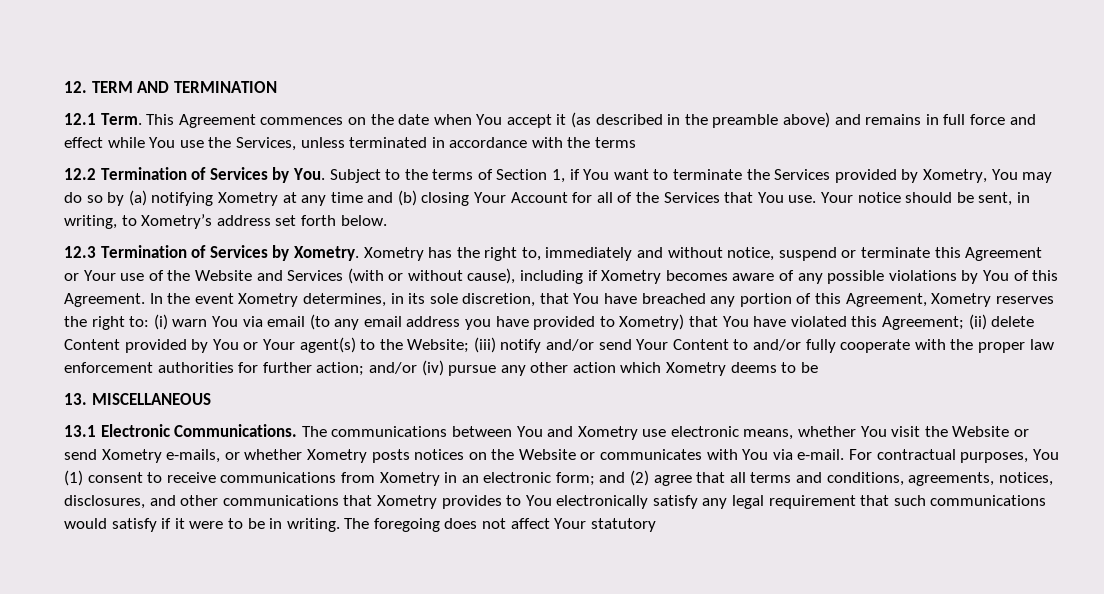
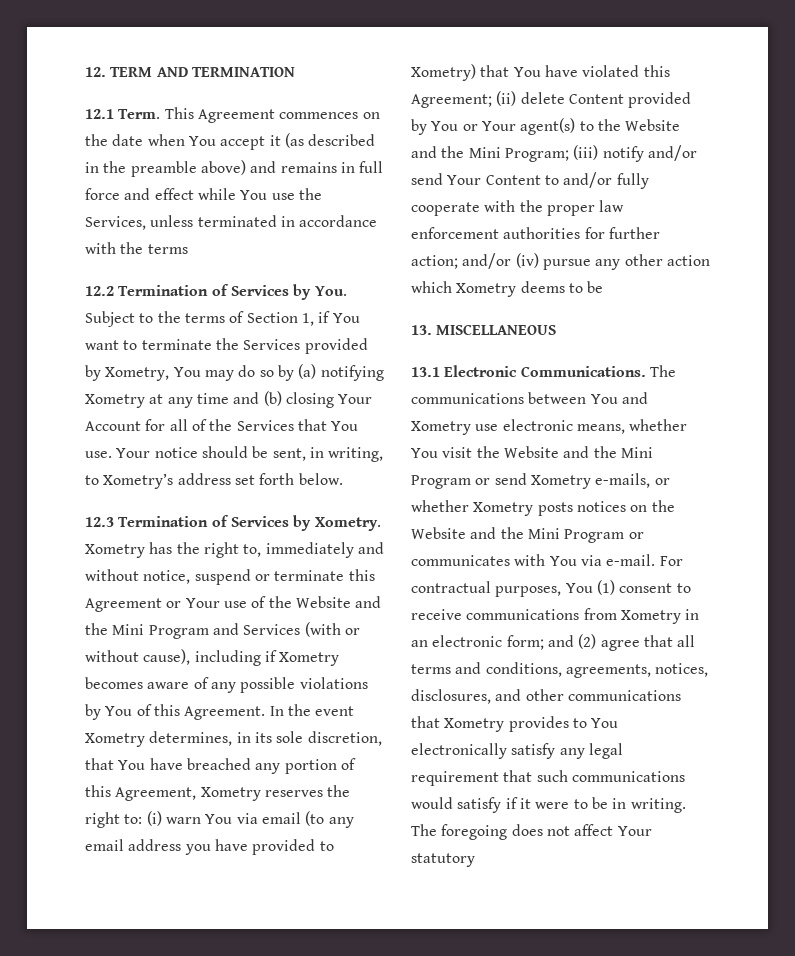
- Xometry has the right to, immediately and without notice, suspend or terminate this Agreement or Your use of the Website and Services (with or without cause), including if Xometry becomes aware of any possible violations by You of this Agreement.
+ Xometry has the right to, immediately and without notice, suspend or terminate this Agreement or Your use of the Website and the Mini Program and Services (with or without cause), including if Xometry becomes aware of any possible violations by You of this Agreement.
- (ii) delete Content provided by You or Your agent(s) to the Website;
+ (ii) delete Content provided by You or Your agent(s) to the Website and the Mini Program;
- The communications between You and Xometry use electronic means, whether You visit the Website or send Xometry e-mails, or whether Xometry posts notices on the Website or communicates with You via e-mail.
+ The communications between You and Xometry use electronic means, whether You visit the Website and the Mini Program or send Xometry e-mails, or whether Xometry posts notices on the Website and the Mini Program or communicates with You via e-mail.

